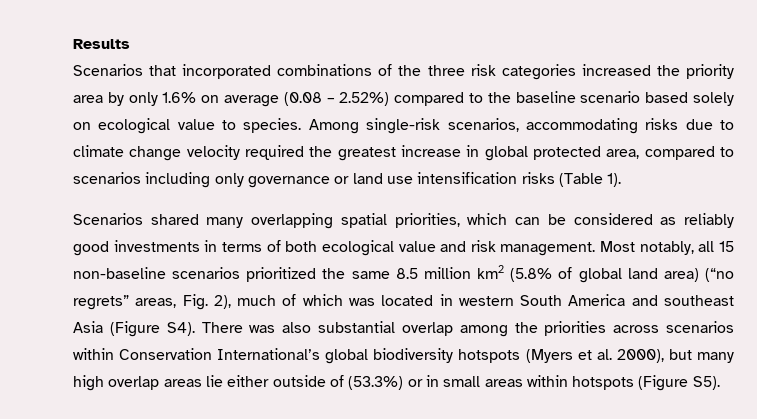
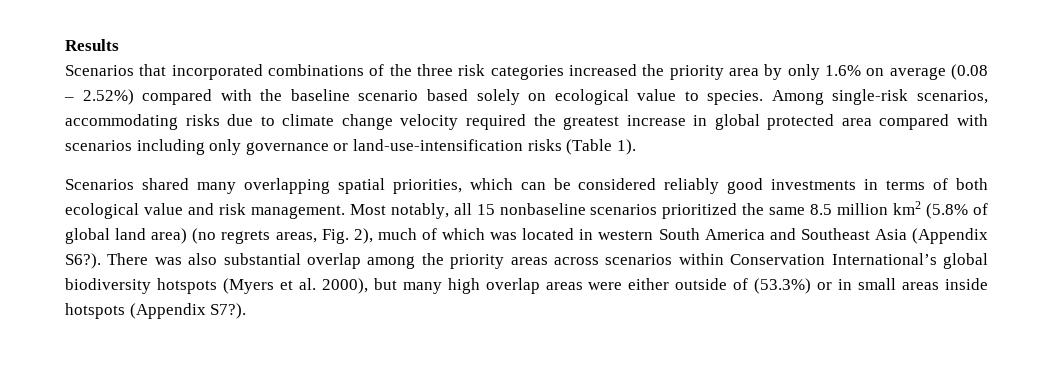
- Scenarios that incorporated combinations of the three risk categories increased the priority area by only 1.6% on average (0.08 – 2.52%) compared to the baseline scenario based solely on ecological value to species.
+ Scenarios that incorporated combinations of the three risk categories increased the priority area by only 1.6% on average (0.08 – 2.52%) compared with the baseline scenario based solely on ecological value to species.
- Among single-risk scenarios, accommodating risks due to climate change velocity required the greatest increase in global protected area, compared to scenarios including only governance or land use intensification risks (Table 1).
+ Among single-risk scenarios, accommodating risks due to climate change velocity required the greatest increase in global protected area compared with scenarios including only governance or land-use-intensification risks (Table 1).
- Scenarios shared many overlapping spatial priorities, which can be considered as reliably good investments in terms of both ecological value and risk management.
+ Scenarios shared many overlapping spatial priorities, which can be considered reliably good investments in terms of both ecological value and risk management.
- Most notably, all 15 non-baseline scenarios prioritized the same 8.5 million km2 (5.8% of global land area) (“no regrets” areas, Fig. 2), much of which was located in western South America and southeast Asia (Figure S4). There was also substantial overlap among the priorities across scenarios within Conservation International’s global biodiversity hotspots (Myers et al. 2000), but many high overlap areas lie either outside of (53.3%) or in small areas within hotspots (Figure S5).
+ Most notably, all 15 nonbaseline scenarios prioritized the same 8.5 million km2 (5.8% of global land area) (no regrets areas, Fig. 2), much of which was located in western South America and Southeast Asia (Appendix S6?). There was also substantial overlap among the priority areas across scenarios within Conservation International’s global biodiversity hotspots (Myers et al. 2000), but many high overlap areas were either outside of (53.3%) or in small areas inside hotspots (Appendix S7?).

